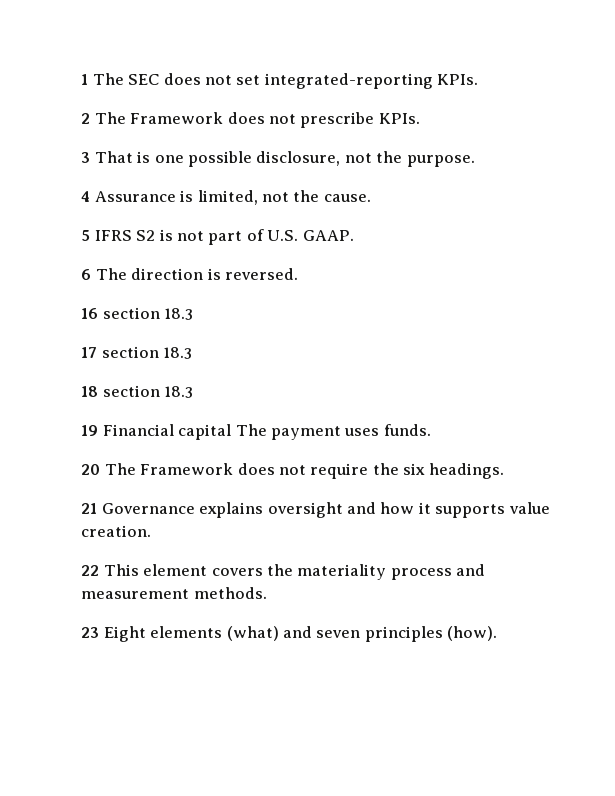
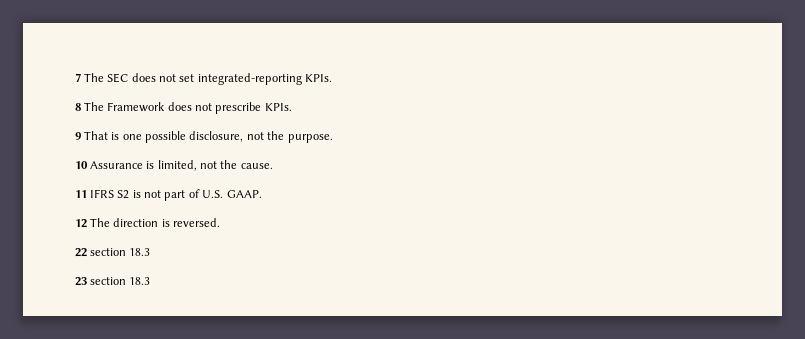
- 1 The SEC does not set integrated-reporting KPIs.
+ 7 The SEC does not set integrated-reporting KPIs.
- 2 The Framework does not prescribe KPIs.
+ 8 The Framework does not prescribe KPIs.
- 3 That is one possible disclosure, not the purpose.
+ 9 That is one possible disclosure, not the purpose.
- 4 Assurance is limited, not the cause.
+ 10 Assurance is limited, not the cause.
- 5 IFRS S2 is not part of U.S. GAAP.
+ 11 IFRS S2 is not part of U.S. GAAP.
- 6 The direction is reversed.
+ 12 The direction is reversed.
- 16 section 18.3
- 17 section 18.3
- 18 section 18.3
- 19 Financial capital The payment uses funds.
- 20 The Framework does not require the six headings.
- 21 Governance explains oversight and how it supports value creation.
- 22 This element covers the materiality process and measurement methods.
- 23 Eight elements (what) and seven principles (how).
+ 22 section 18.3
+ 23 section 18.3

